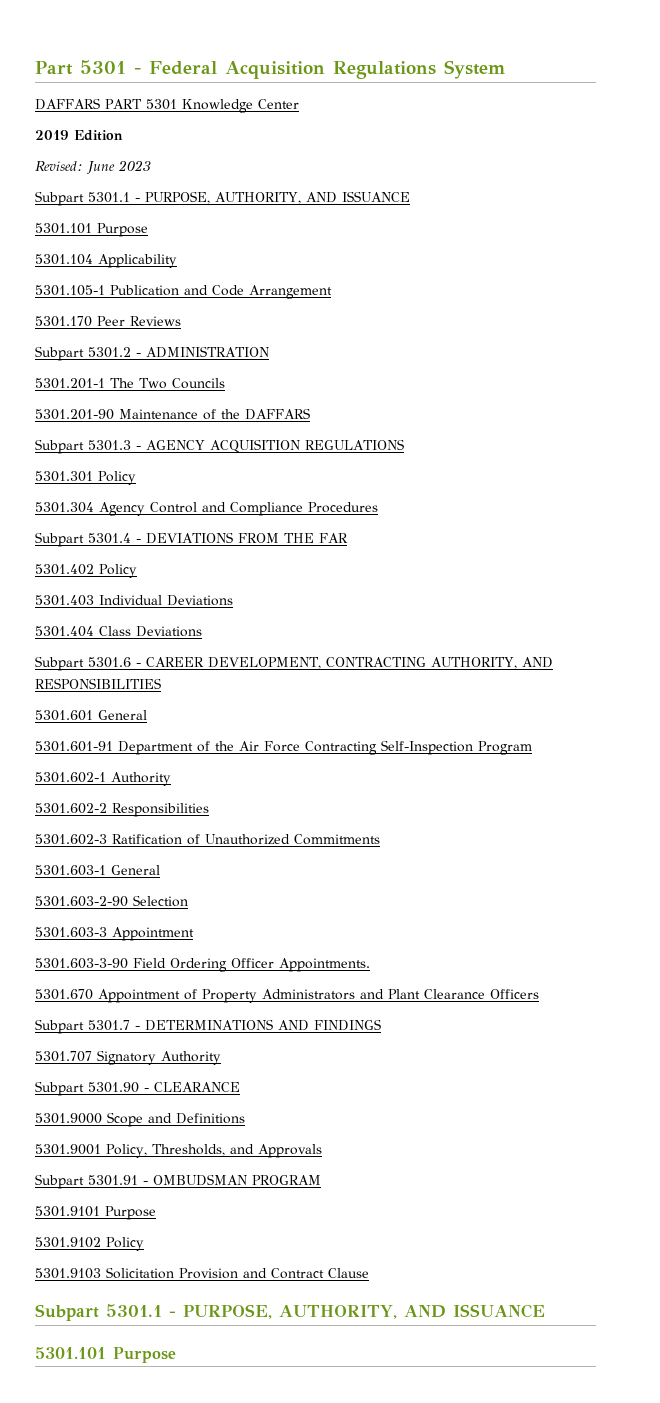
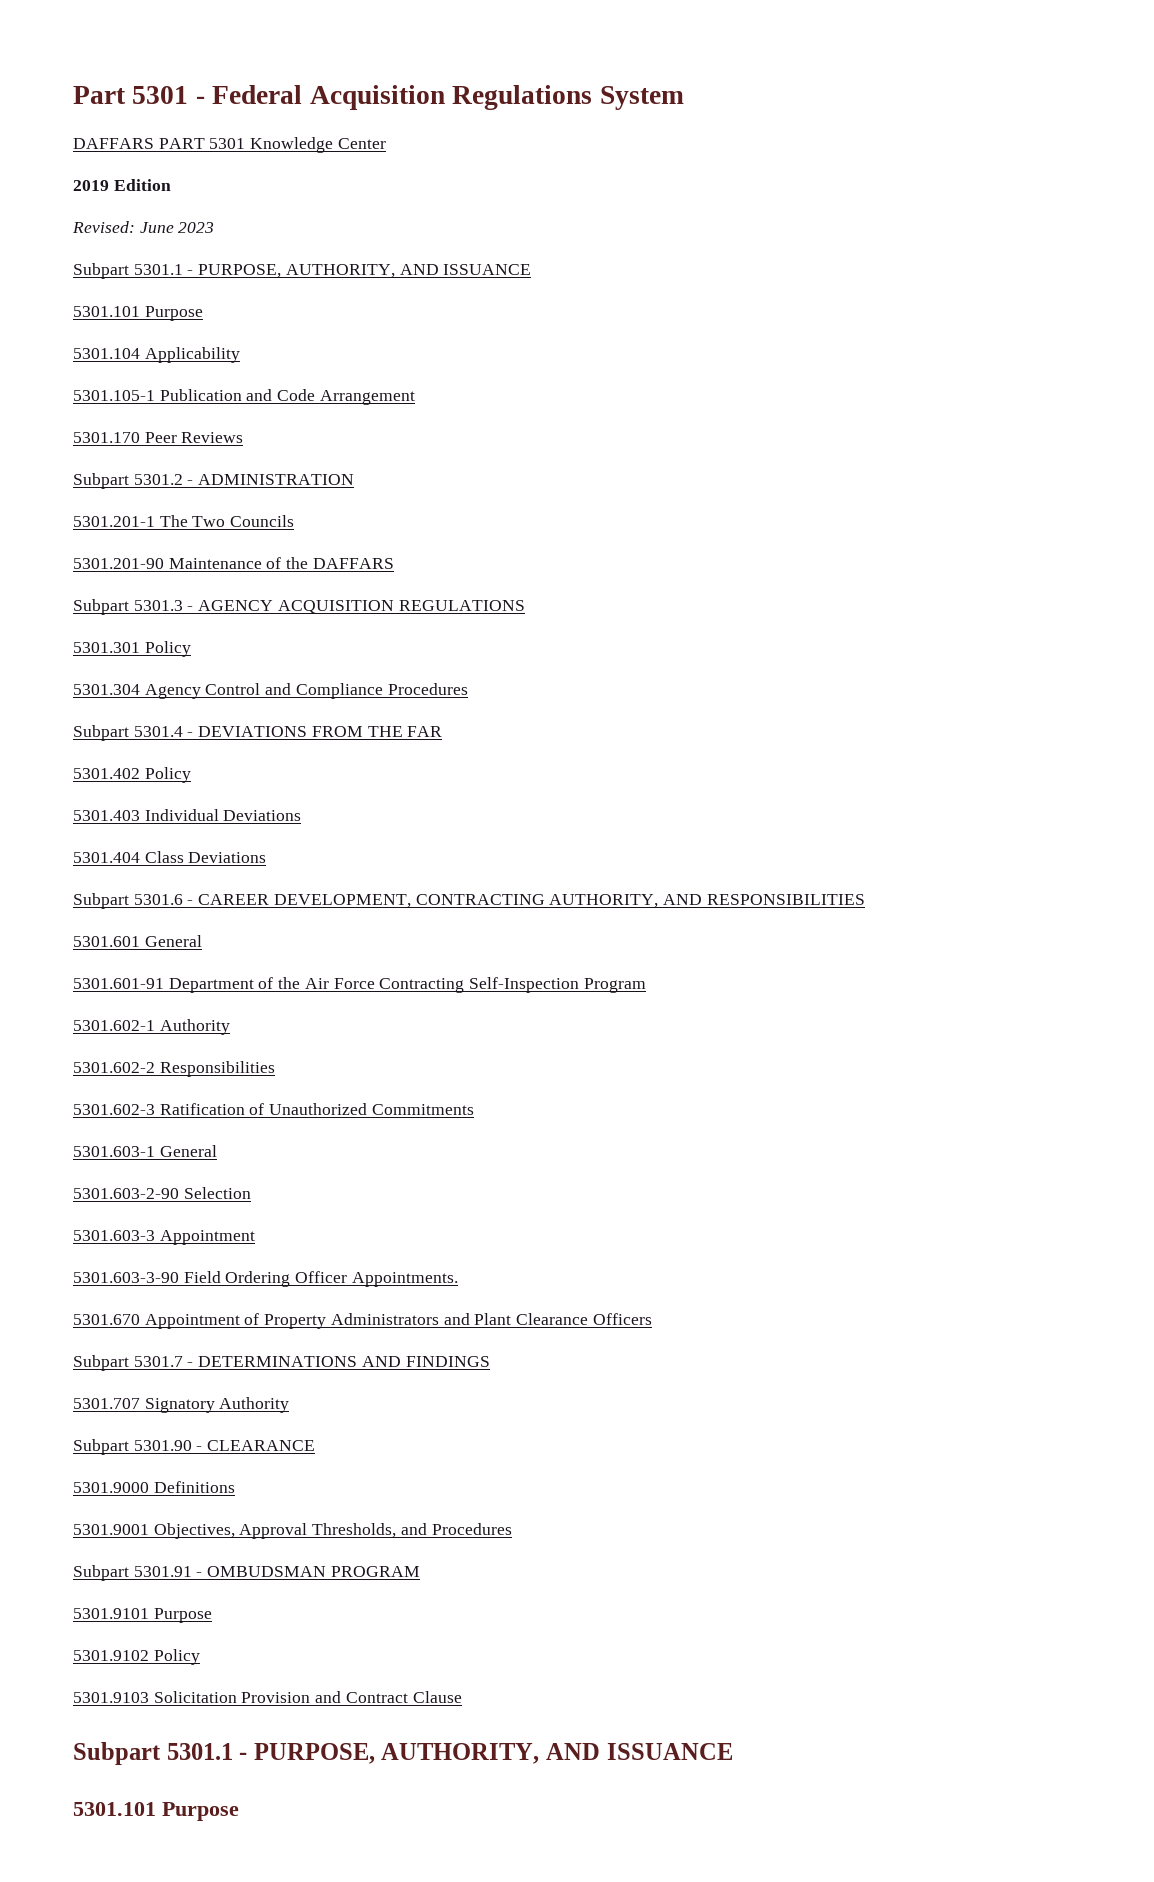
- 5301.9000 Scope and Definitions
+ 5301.9000 Definitions
- 5301.9001 Policy, Thresholds, and Approvals
+ 5301.9001 Objectives, Approval Thresholds, and Procedures

